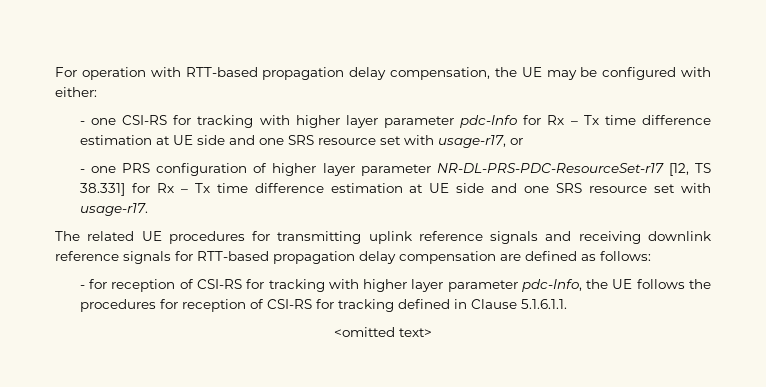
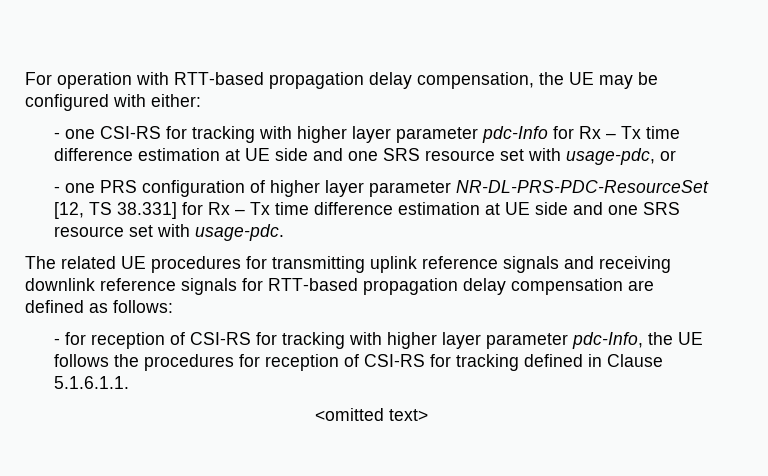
- - one CSI-RS for tracking with higher layer parameter pdc-Info for Rx – Tx time difference estimation at UE side and one SRS resource set with usage-r17, or
+ - one CSI-RS for tracking with higher layer parameter pdc-Info for Rx – Tx time difference estimation at UE side and one SRS resource set with usage-pdc, or
- - one PRS configuration of higher layer parameter NR-DL-PRS-PDC-ResourceSet-r17 [12, TS 38.331] for Rx – Tx time difference estimation at UE side and one SRS resource set with usage-r17.
+ - one PRS configuration of higher layer parameter NR-DL-PRS-PDC-ResourceSet [12, TS 38.331] for Rx – Tx time difference estimation at UE side and one SRS resource set with usage-pdc.

